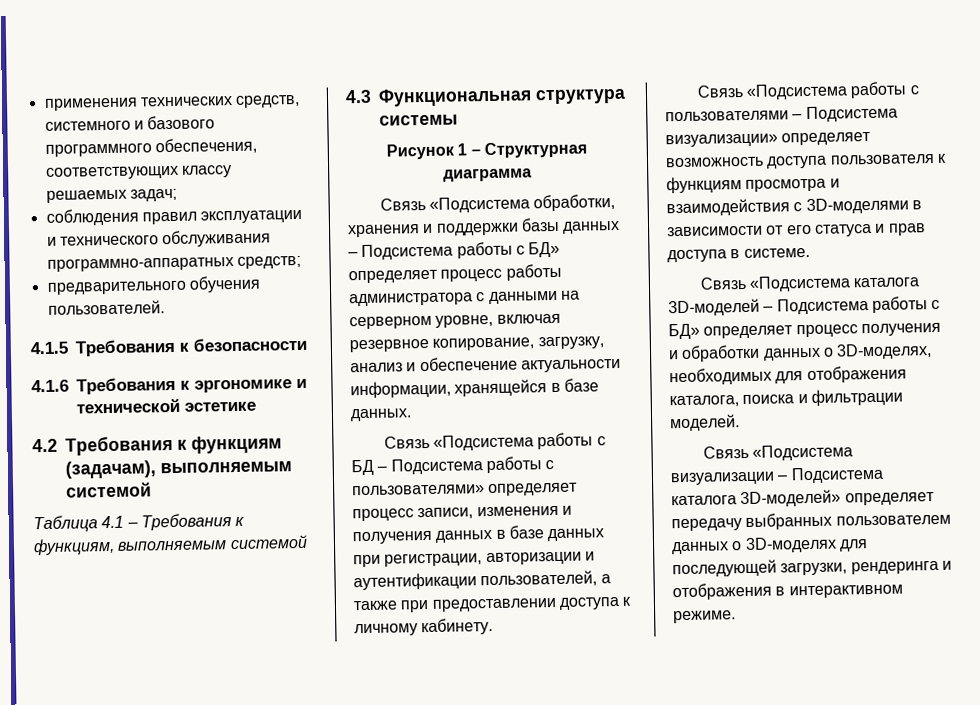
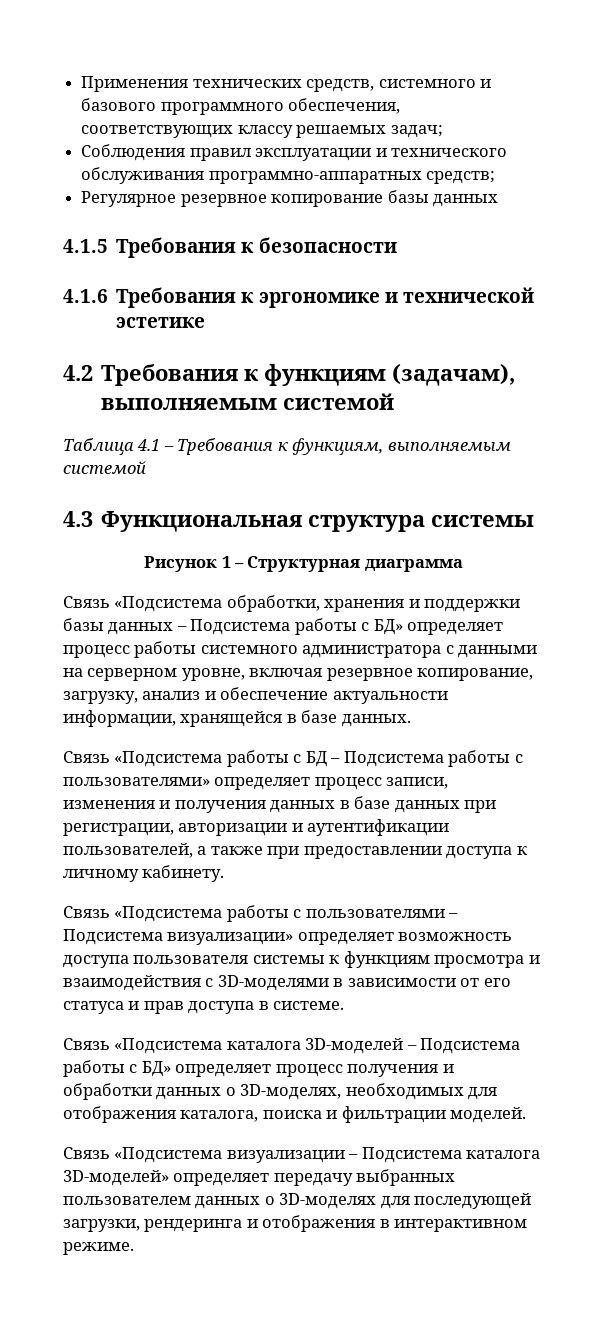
- применения технических средств, системного и базового программного обеспечения, соответствующих классу решаемых задач;
+ Применения технических средств, системного и базового программного обеспечения, соответствующих классу решаемых задач;
- соблюдения правил эксплуатации и технического обслуживания программно-аппаратных средств;
+ Соблюдения правил эксплуатации и технического обслуживания программно-аппаратных средств;
- предварительного обучения пользователей.
+ Регулярное резервное копирование базы данных
- Связь «Подсистема обработки, хранения и поддержки базы данных – Подсистема работы с БД» определяет процесс работы администратора с данными на серверном уровне, включая резервное копирование, загрузку, анализ и обеспечение актуальности информации, хранящейся в базе данных.
+ Связь «Подсистема обработки, хранения и поддержки базы данных – Подсистема работы с БД» определяет процесс работы системного администратора с данными на серверном уровне, включая резервное копирование, загрузку, анализ и обеспечение актуальности информации, хранящейся в базе данных.
- Связь «Подсистема работы с пользователями – Подсистема визуализации» определяет возможность доступа пользователя к функциям просмотра и взаимодействия с 3D-моделями в зависимости от его статуса и прав доступа в системе.
+ Связь «Подсистема работы с пользователями – Подсистема визуализации» определяет возможность доступа пользователя системы к функциям просмотра и взаимодействия с 3D-моделями в зависимости от его статуса и прав доступа в системе.

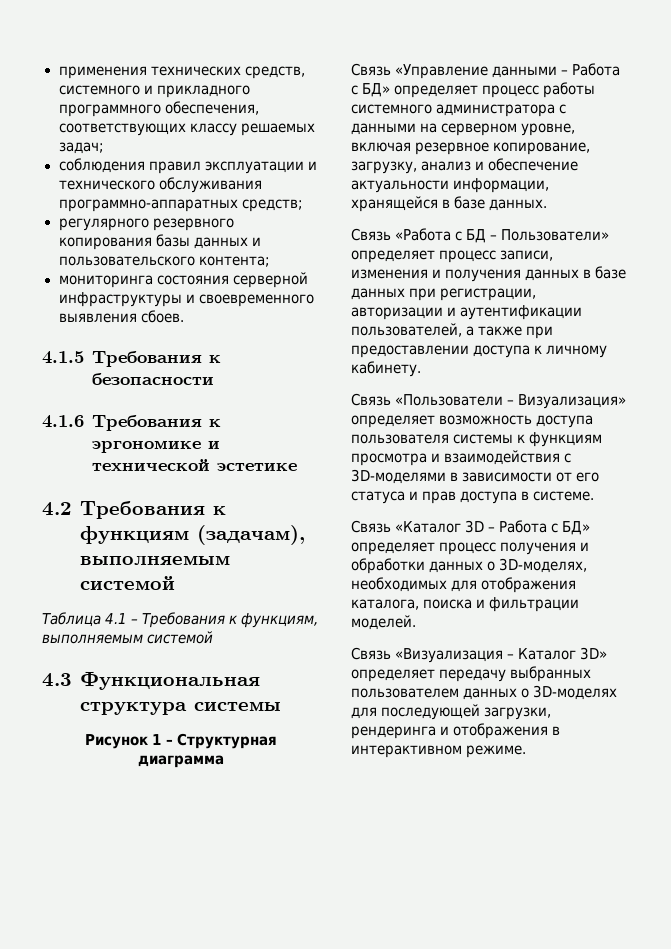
- Применения технических средств, системного и базового программного обеспечения, соответствующих классу решаемых задач;
+ применения технических средств, системного и прикладного программного обеспечения, соответствующих классу решаемых задач;
- Соблюдения правил эксплуатации и технического обслуживания программно-аппаратных средств;
+ соблюдения правил эксплуатации и технического обслуживания программно-аппаратных средств;
- Регулярное резервное копирование базы данных
+ регулярного резервного копирования базы данных и пользовательского контента;
+ мониторинга состояния серверной инфраструктуры и своевременного выявления сбоев.
- Связь «Подсистема обработки, хранения и поддержки базы данных – Подсистема работы с БД» определяет процесс работы системного администратора с данными на серверном уровне, включая резервное копирование, загрузку, анализ и обеспечение актуальности информации, хранящейся в базе данных.
+ Связь «Управление данными – Работа с БД» определяет процесс работы системного администратора с данными на серверном уровне, включая резервное копирование, загрузку, анализ и обеспечение актуальности информации, хранящейся в базе данных.
- Связь «Подсистема работы с БД – Подсистема работы с пользователями» определяет процесс записи, изменения и получения данных в базе данных при регистрации, авторизации и аутентификации пользователей, а также при предоставлении доступа к личному кабинету.
+ Связь «Работа с БД – Пользователи» определяет процесс записи, изменения и получения данных в базе данных при регистрации, авторизации и аутентификации пользователей, а также при предоставлении доступа к личному кабинету.
- Связь «Подсистема работы с пользователями – Подсистема визуализации» определяет возможность доступа пользователя системы к функциям просмотра и взаимодействия с 3D-моделями в зависимости от его статуса и прав доступа в системе.
+ Связь «Пользователи – Визуализация» определяет возможность доступа пользователя системы к функциям просмотра и взаимодействия с 3D-моделями в зависимости от его статуса и прав доступа в системе.
- Связь «Подсистема каталога 3D-моделей – Подсистема работы с БД» определяет процесс получения и обработки данных о 3D-моделях, необходимых для отображения каталога, поиска и фильтрации моделей.
+ Связь «Каталог 3D – Работа с БД» определяет процесс получения и обработки данных о 3D-моделях, необходимых для отображения каталога, поиска и фильтрации моделей.
- Связь «Подсистема визуализации – Подсистема каталога 3D-моделей» определяет передачу выбранных пользователем данных о 3D-моделях для последующей загрузки, рендеринга и отображения в интерактивном режиме.
+ Связь «Визуализация – Каталог 3D» определяет передачу выбранных пользователем данных о 3D-моделях для последующей загрузки, рендеринга и отображения в интерактивном режиме.

